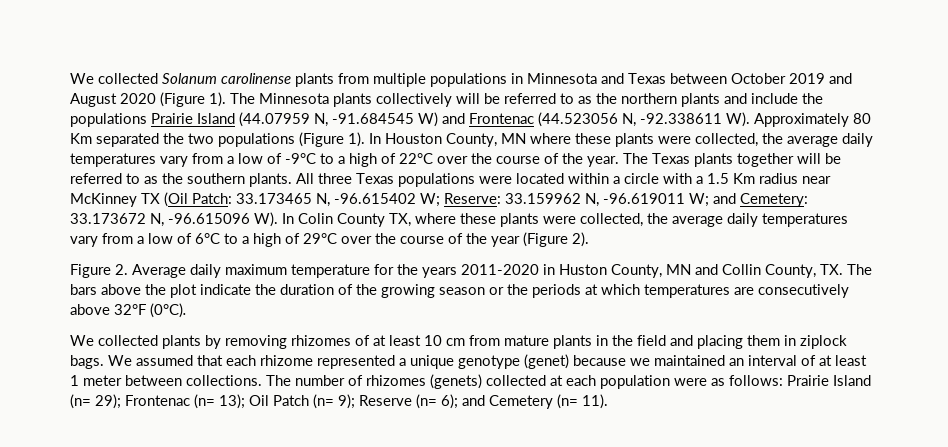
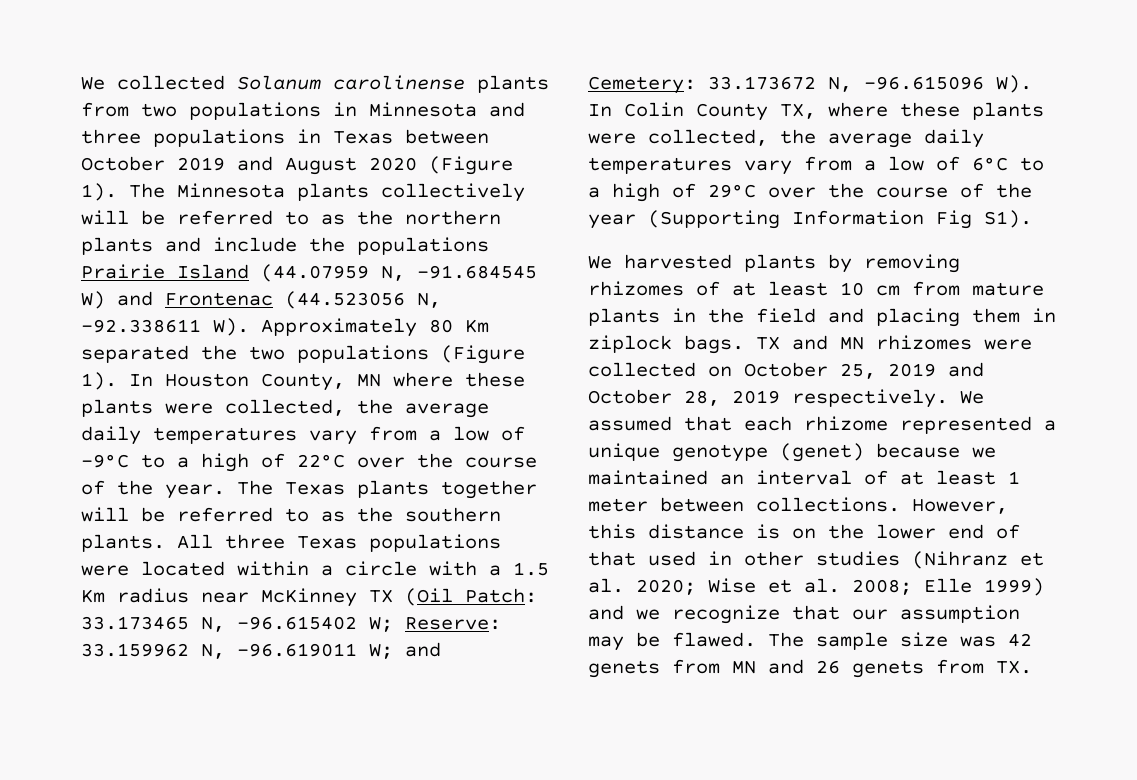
- We collected Solanum carolinense plants from multiple populations in Minnesota and Texas between October 2019 and August 2020 (Figure 1).
+ We collected Solanum carolinense plants from two populations in Minnesota and three populations in Texas between October 2019 and August 2020 (Figure 1).
- 33.173672 N, -96.615096 W). In Colin County TX, where these plants were collected, the average daily temperatures vary from a low of 6°C to a high of 29°C over the course of the year (Figure 2).
- Figure 2. Average daily maximum temperature for the years 2011-2020 in Huston County, MN and Collin County, TX. The bars above the plot indicate the duration of the growing season or the periods at which temperatures are consecutively above 32°F (0°C).
- We collected plants by removing rhizomes of at least 10 cm from mature plants in the field and placing them in ziplock bags.
+ 33.173672 N, -96.615096 W). In Colin County TX, where these plants were collected, the average daily temperatures vary from a low of 6°C to a high of 29°C over the course of the year (Supporting Information Fig S1).
+ We harvested plants by removing rhizomes of at least 10 cm from mature plants in the field and placing them in ziplock bags.
+ TX and MN rhizomes were collected on October 25, 2019 and October 28, 2019 respectively.
- The number of rhizomes (genets) collected at each population were as follows: Prairie Island (n= 29); Frontenac (n= 13); Oil Patch (n= 9); Reserve (n= 6); and Cemetery (n= 11).
+ However, this distance is on the lower end of that used in other studies (Nihranz et al. 2020; Wise et al. 2008; Elle 1999) and we recognize that our assumption may be flawed. The sample size was 42 genets from MN and 26 genets from TX.

